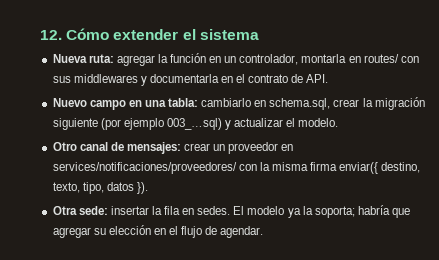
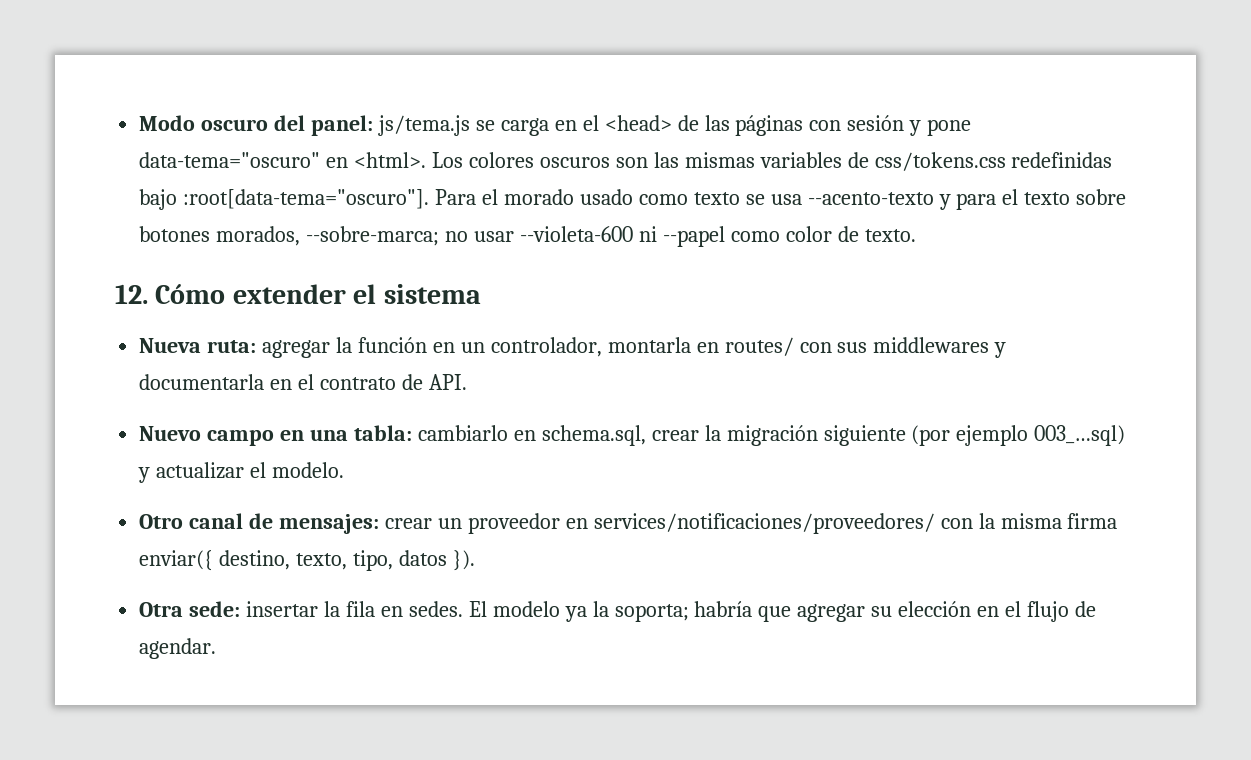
+ Modo oscuro del panel: js/tema.js se carga en el <head> de las páginas con sesión y pone data-tema="oscuro" en <html>. Los colores oscuros son las mismas variables de css/tokens.css redefinidas bajo :root[data-tema="oscuro"]. Para el morado usado como texto se usa --acento-texto y para el texto sobre botones morados, --sobre-marca; no usar --violeta-600 ni --papel como color de texto.

